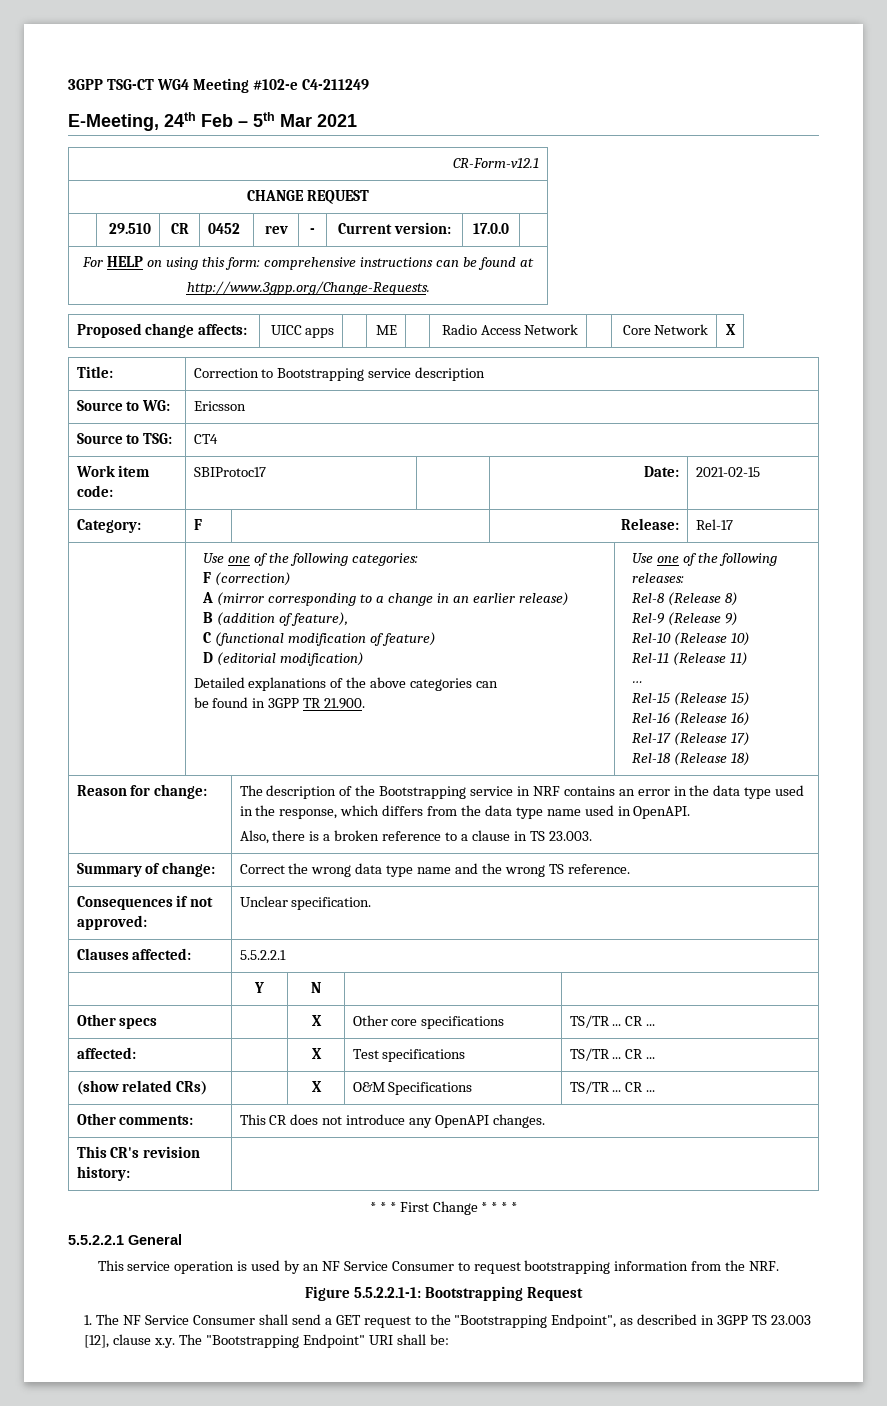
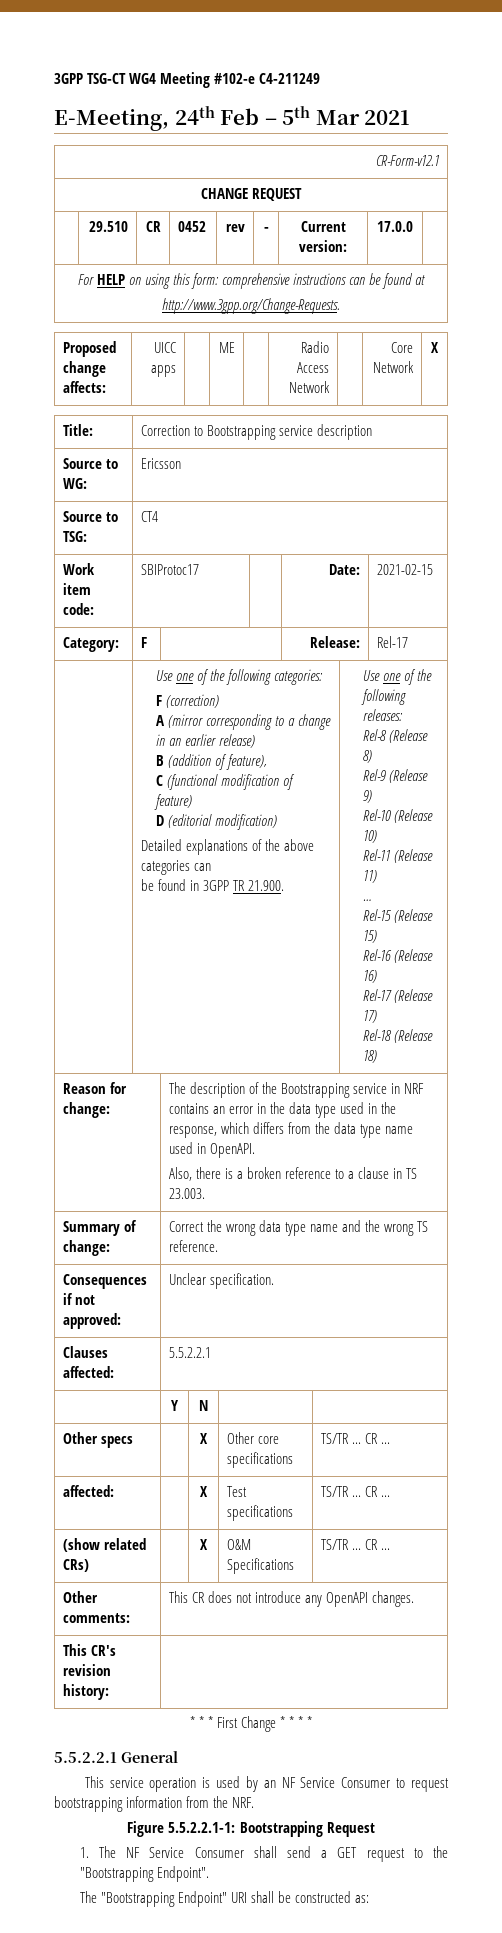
- 1. The NF Service Consumer shall send a GET request to the "Bootstrapping Endpoint", as described in 3GPP TS 23.003 [12], clause x.y. The "Bootstrapping Endpoint" URI shall be:
+ 1. The NF Service Consumer shall send a GET request to the "Bootstrapping Endpoint".
+ The "Bootstrapping Endpoint" URI shall be constructed as:

